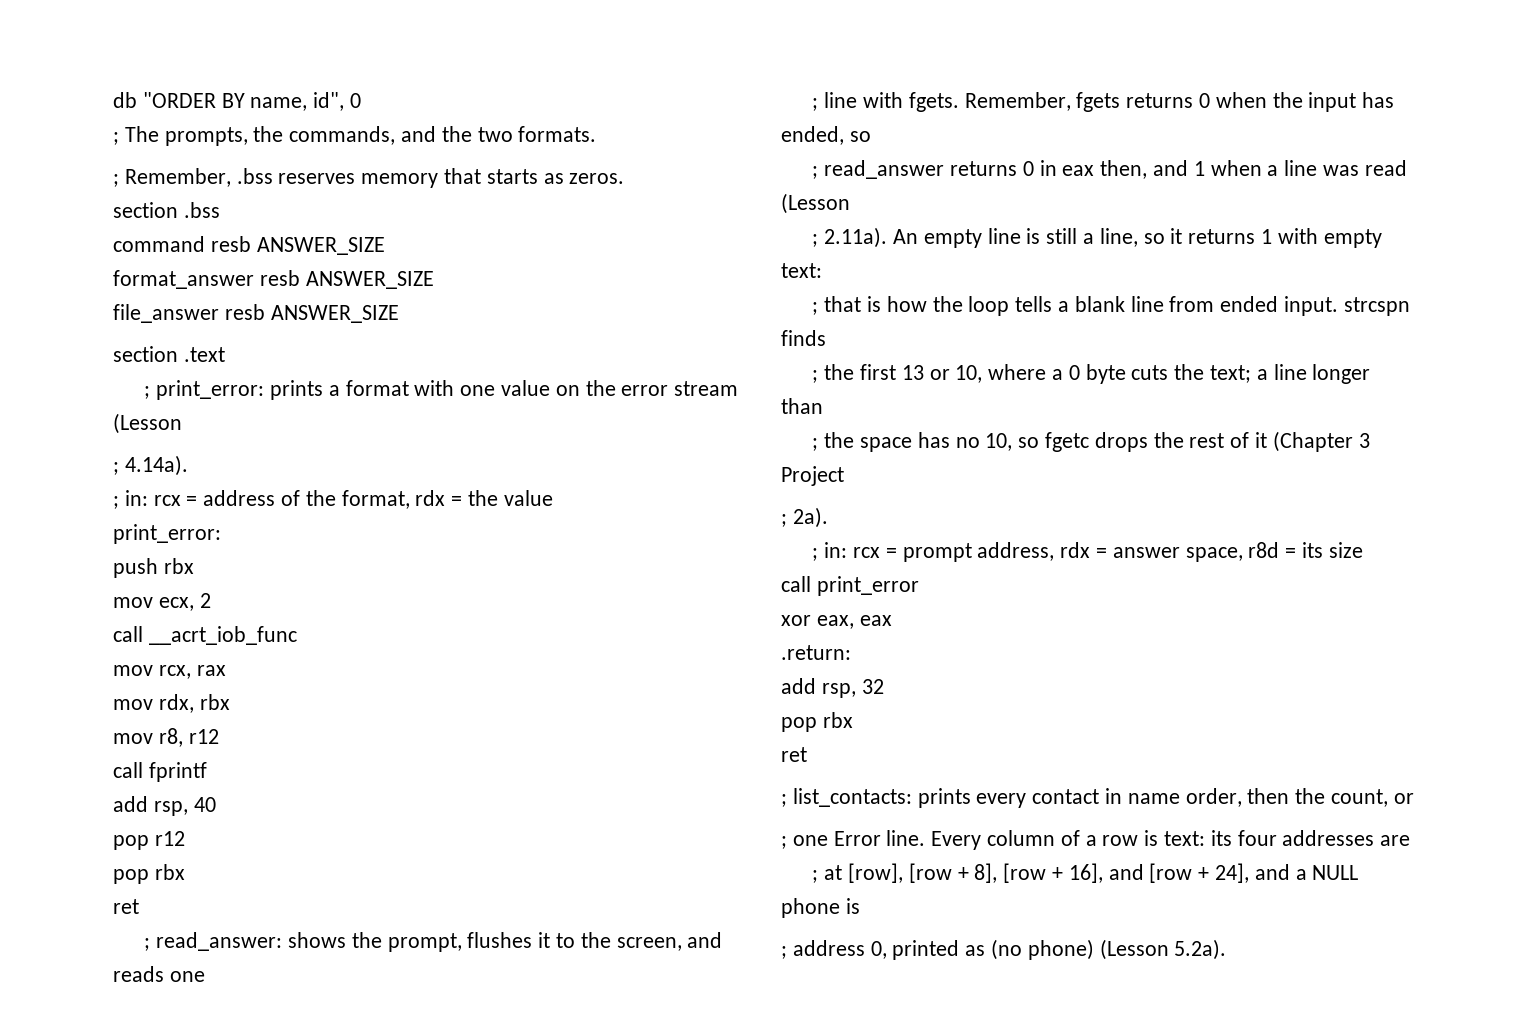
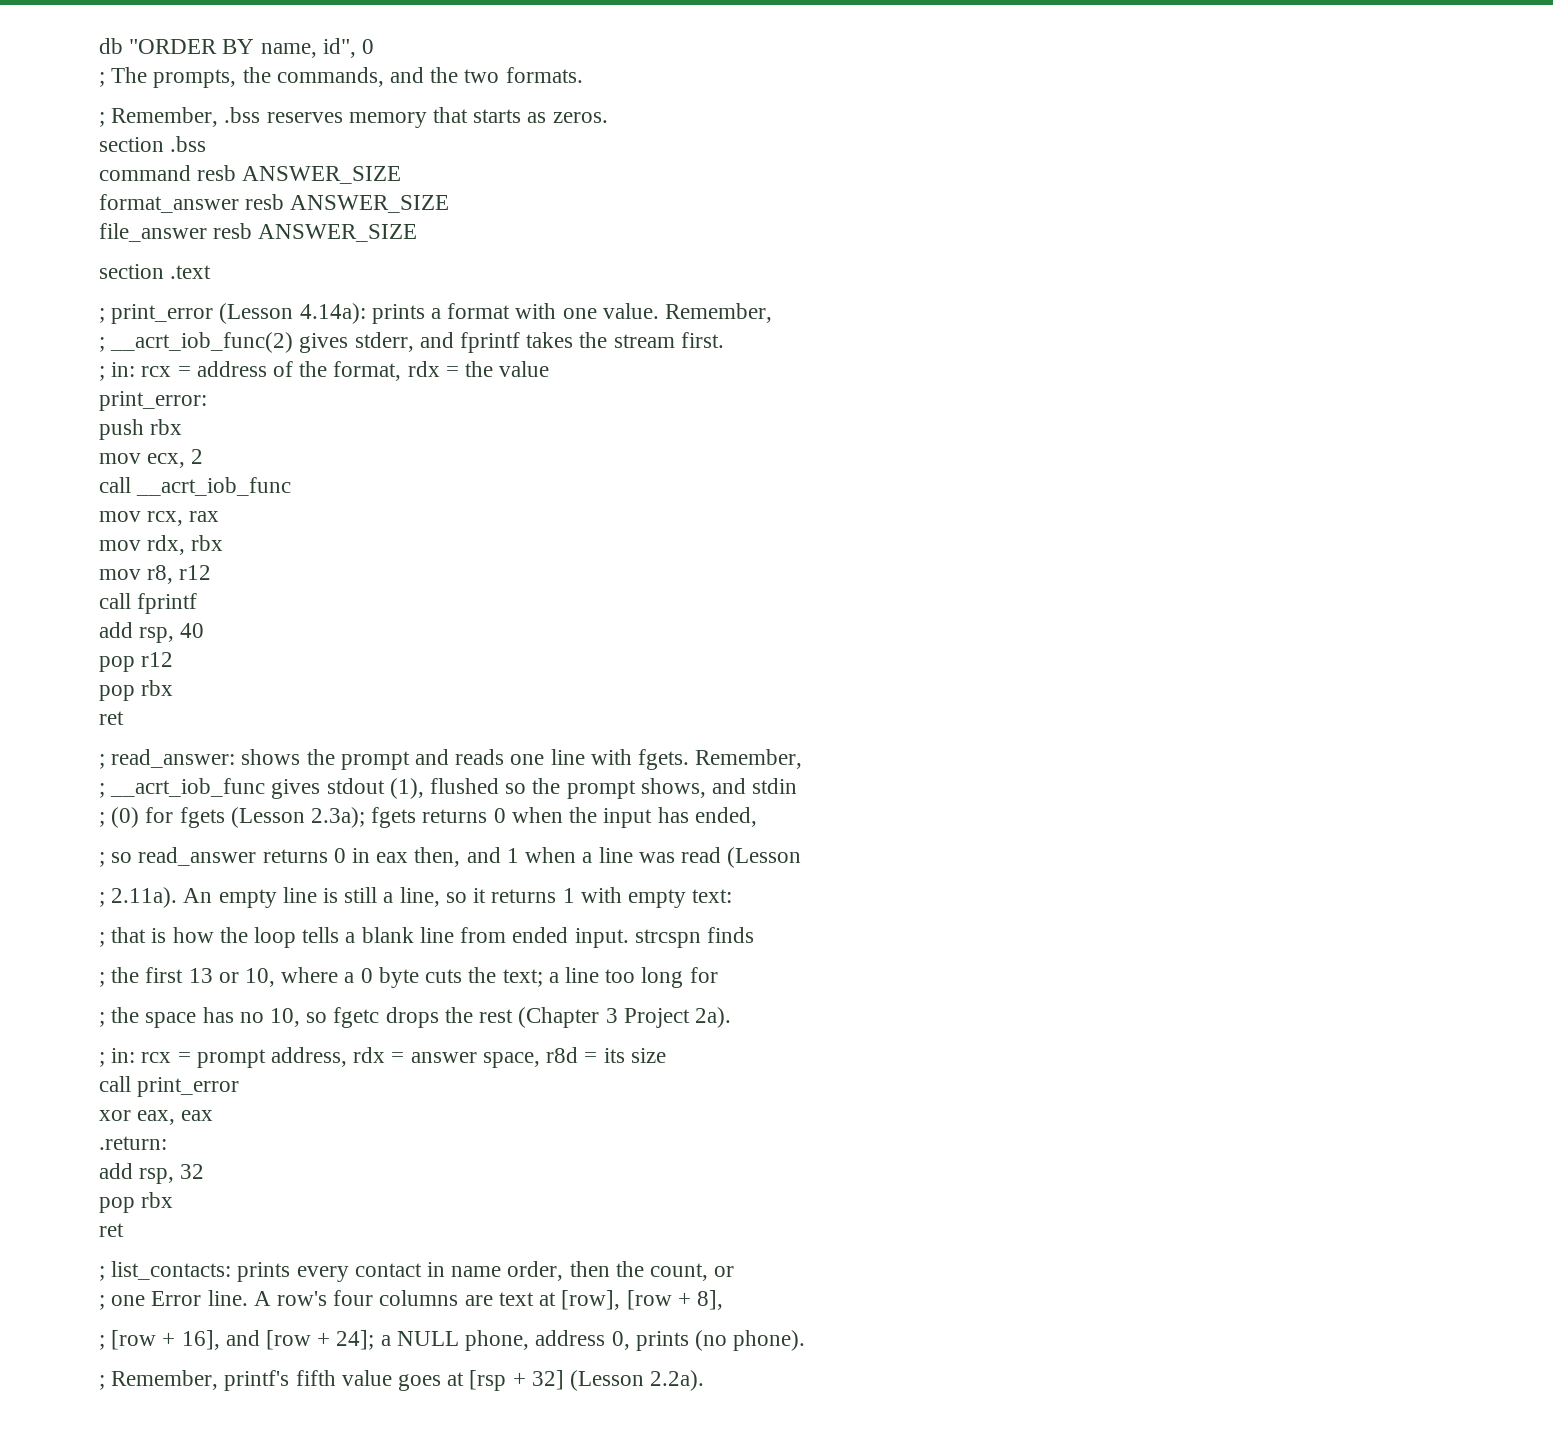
- ; print_error: prints a format with one value on the error stream (Lesson
- ; 4.14a).
+ ; print_error (Lesson 4.14a): prints a format with one value. Remember,
+ ; __acrt_iob_func(2) gives stderr, and fprintf takes the stream first.
- ; read_answer: shows the prompt, flushes it to the screen, and reads one
- ; line with fgets. Remember, fgets returns 0 when the input has ended, so
- ; read_answer returns 0 in eax then, and 1 when a line was read (Lesson
+ ; read_answer: shows the prompt and reads one line with fgets. Remember,
+ ; __acrt_iob_func gives stdout (1), flushed so the prompt shows, and stdin
+ ; (0) for fgets (Lesson 2.3a); fgets returns 0 when the input has ended,
+ ; so read_answer returns 0 in eax then, and 1 when a line was read (Lesson
- ; the first 13 or 10, where a 0 byte cuts the text; a line longer than
+ ; the first 13 or 10, where a 0 byte cuts the text; a line too long for
- ; the space has no 10, so fgetc drops the rest of it (Chapter 3 Project
- ; 2a).
+ ; the space has no 10, so fgetc drops the rest (Chapter 3 Project 2a).
- Every column of a row is text: its four addresses are
- ; at [row], [row + 8], [row + 16], and [row + 24], and a NULL phone is
- ; address 0, printed as (no phone) (Lesson 5.2a).
+ A row's four columns are text at [row], [row + 8],
+ ; [row + 16], and [row + 24]; a NULL phone, address 0, prints (no phone).
+ ; Remember, printf's fifth value goes at [rsp + 32] (Lesson 2.2a).

